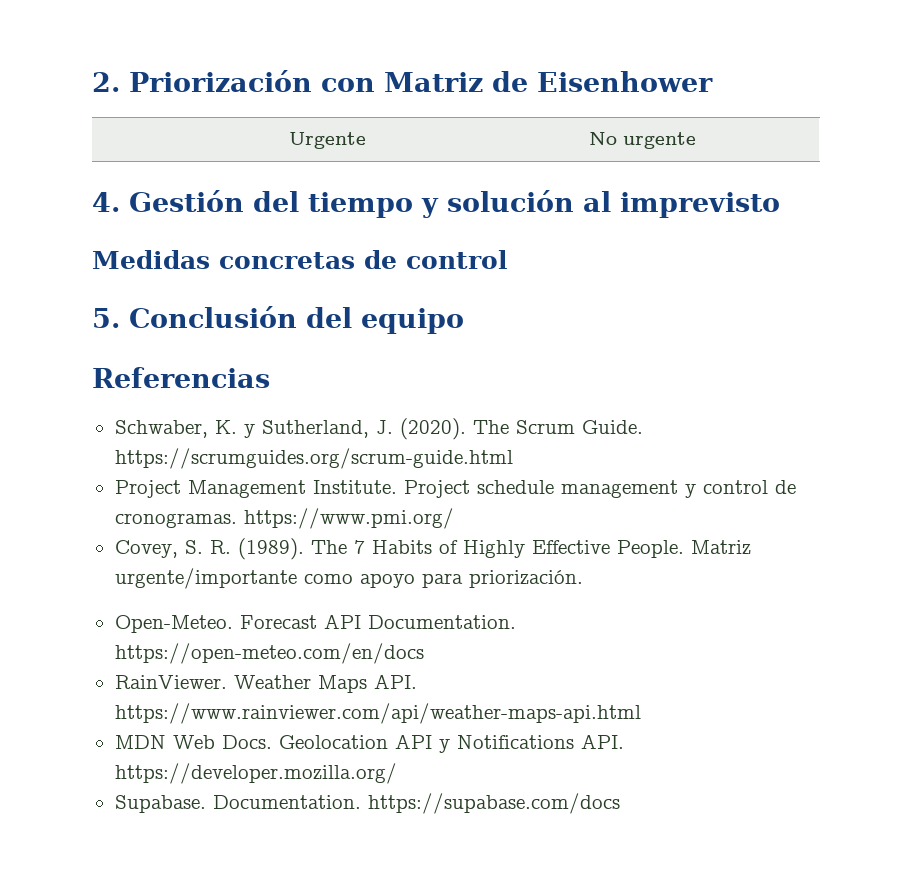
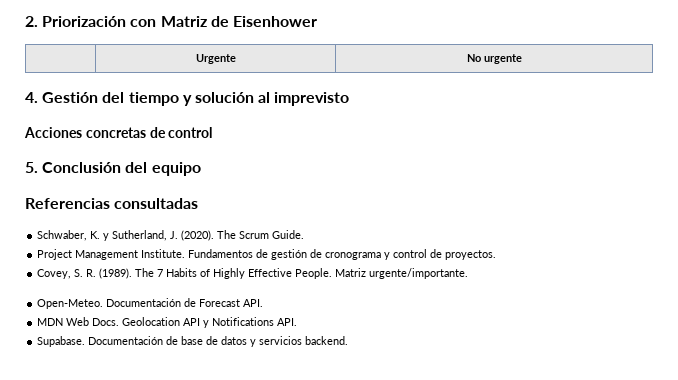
- Medidas concretas de control
+ Acciones concretas de control
- Referencias
+ Referencias consultadas
- The Scrum Guide. https://scrumguides.org/scrum-guide.html
+ The Scrum Guide.
- Project schedule management y control de cronogramas. https://www.pmi.org/
+ Fundamentos de gestión de cronograma y control de proyectos.
- Matriz urgente/importante como apoyo para priorización.
- Open-Meteo. Forecast API Documentation. https://open-meteo.com/en/docs
- RainViewer. Weather Maps API. https://www.rainviewer.com/api/weather-maps-api.html
+ Matriz urgente/importante.
+ Open-Meteo. Documentación de Forecast API.
- Geolocation API y Notifications API. https://developer.mozilla.org/
+ Geolocation API y Notifications API.
- Documentation. https://supabase.com/docs
+ Documentación de base de datos y servicios backend.

